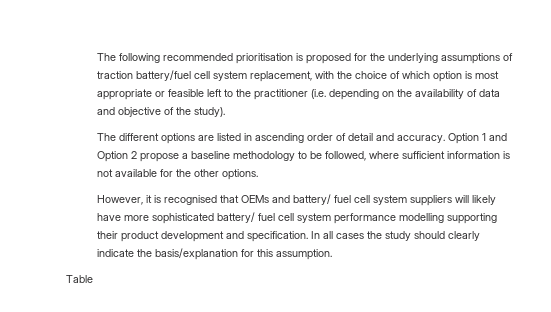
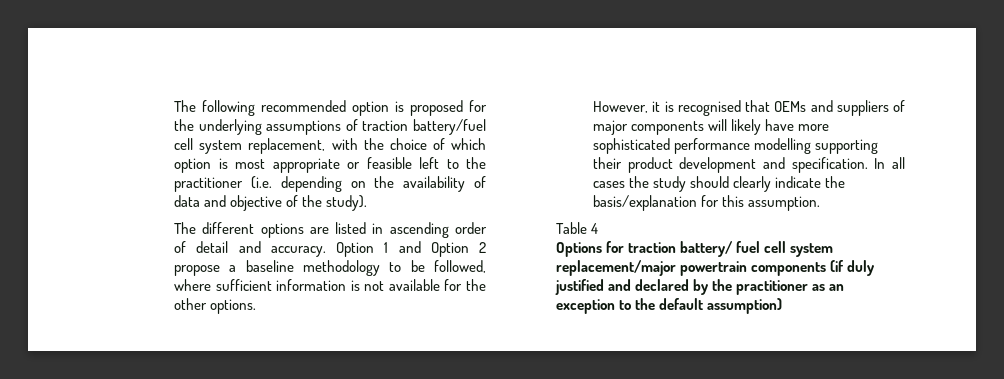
- The following recommended prioritisation is proposed for the underlying assumptions of traction battery/fuel cell system replacement, with the choice of which option is most appropriate or feasible left to the practitioner (i.e. depending on the availability of data and objective of the study).
+ The following recommended option is proposed for the underlying assumptions of traction battery/fuel cell system replacement, with the choice of which option is most appropriate or feasible left to the practitioner (i.e. depending on the availability of data and objective of the study).
- However, it is recognised that OEMs and battery/ fuel cell system suppliers will likely have more sophisticated battery/ fuel cell system performance modelling supporting their product development and specification.
+ However, it is recognised that OEMs and suppliers of major components will likely have more sophisticated performance modelling supporting their product development and specification.
- Table
+ Table 4
+ Options for traction battery/ fuel cell system replacement/major powertrain components (if duly justified and declared by the practitioner as an exception to the default assumption)

